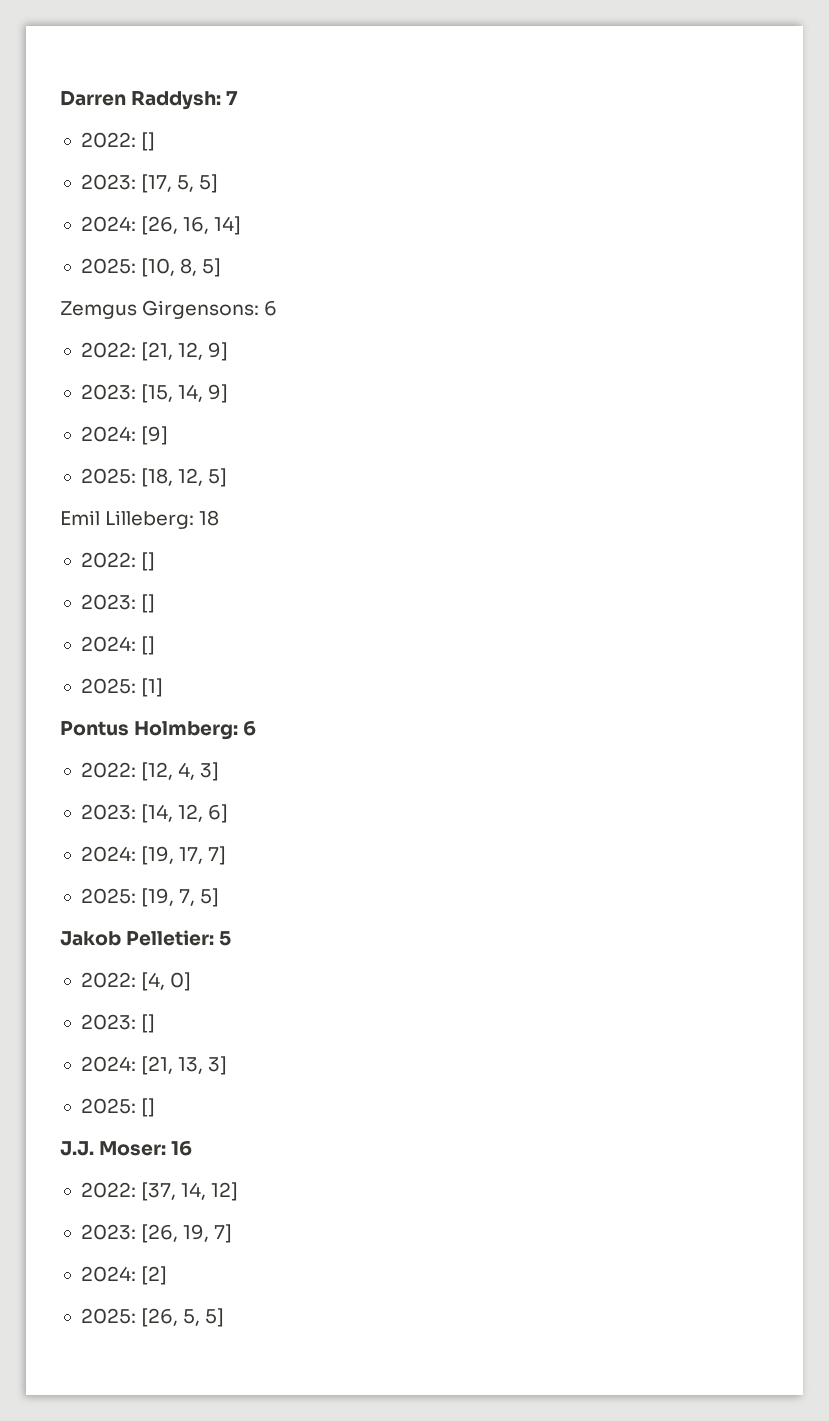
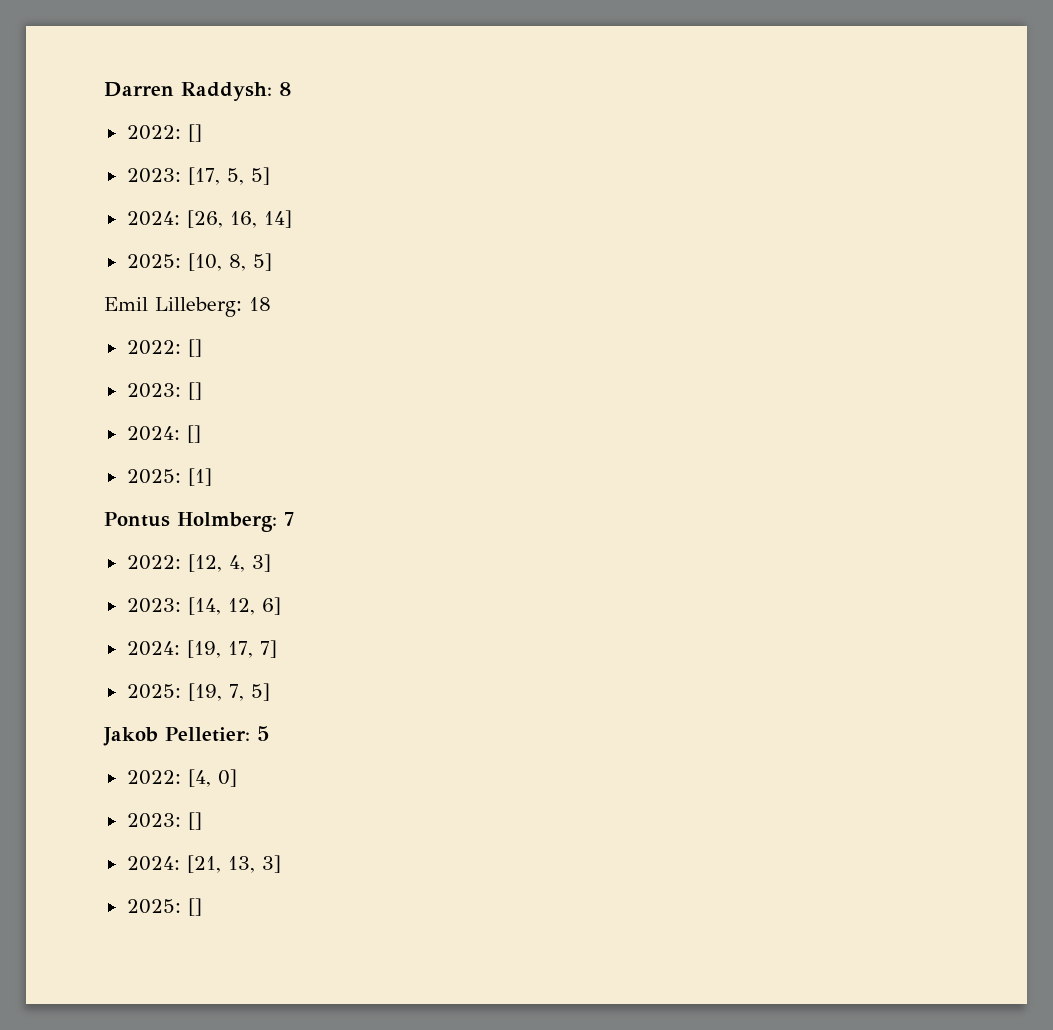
- Darren Raddysh: 7
+ Darren Raddysh: 8
- Zemgus Girgensons: 6
- 2022: [21, 12, 9]
- 2023: [15, 14, 9]
- 2024: [9]
- 2025: [18, 12, 5]
- Pontus Holmberg: 6
+ Pontus Holmberg: 7
- J.J. Moser: 16
- 2022: [37, 14, 12]
- 2023: [26, 19, 7]
- 2024: [2]
- 2025: [26, 5, 5]

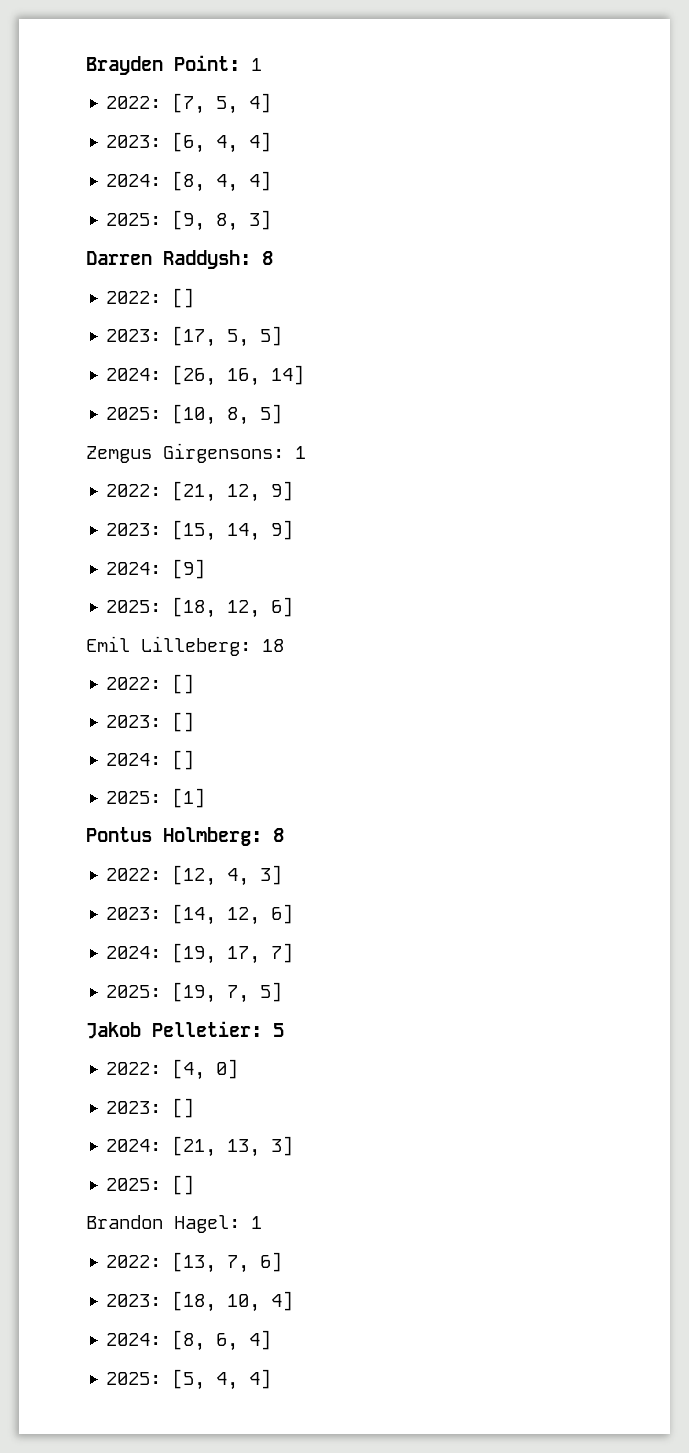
+ Brayden Point: 1
+ 2022: [7, 5, 4]
+ 2023: [6, 4, 4]
+ 2024: [8, 4, 4]
+ 2025: [9, 8, 3]
+ Zemgus Girgensons: 1
+ 2022: [21, 12, 9]
+ 2023: [15, 14, 9]
+ 2024: [9]
+ 2025: [18, 12, 6]
- Pontus Holmberg: 7
+ Pontus Holmberg: 8
+ Brandon Hagel: 1
+ 2022: [13, 7, 6]
+ 2023: [18, 10, 4]
+ 2024: [8, 6, 4]
+ 2025: [5, 4, 4]

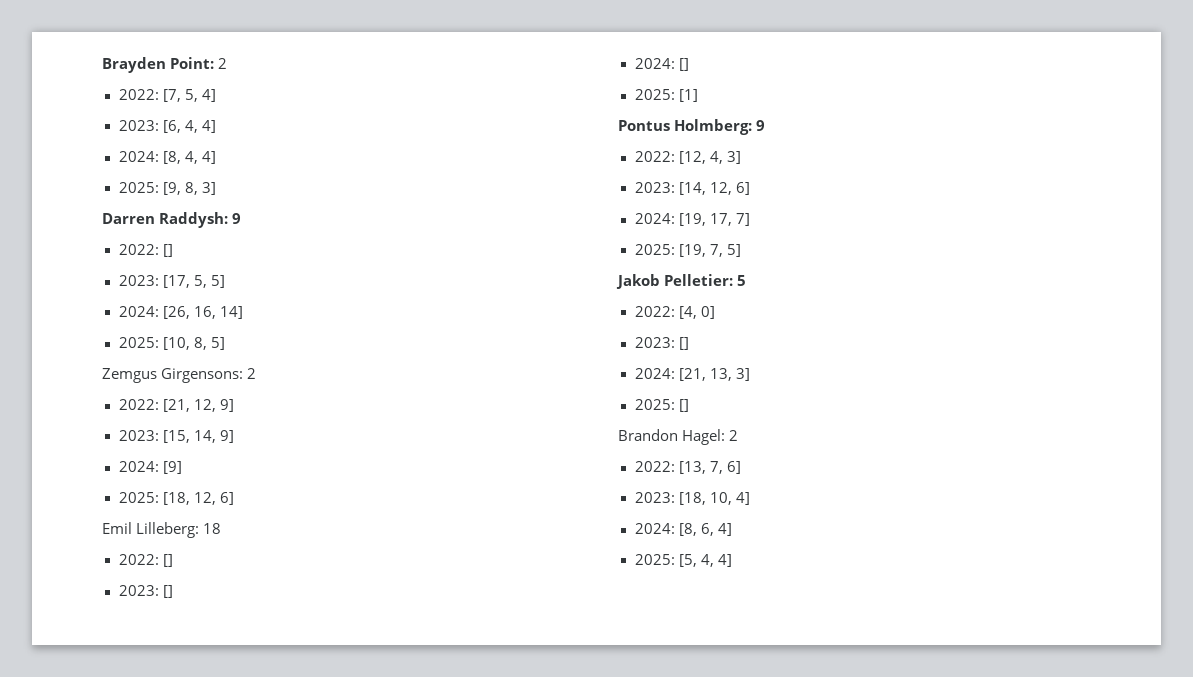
- Brayden Point: 1
+ Brayden Point: 2
- Darren Raddysh: 8
+ Darren Raddysh: 9
- Zemgus Girgensons: 1
+ Zemgus Girgensons: 2
- Pontus Holmberg: 8
+ Pontus Holmberg: 9
- Brandon Hagel: 1
+ Brandon Hagel: 2

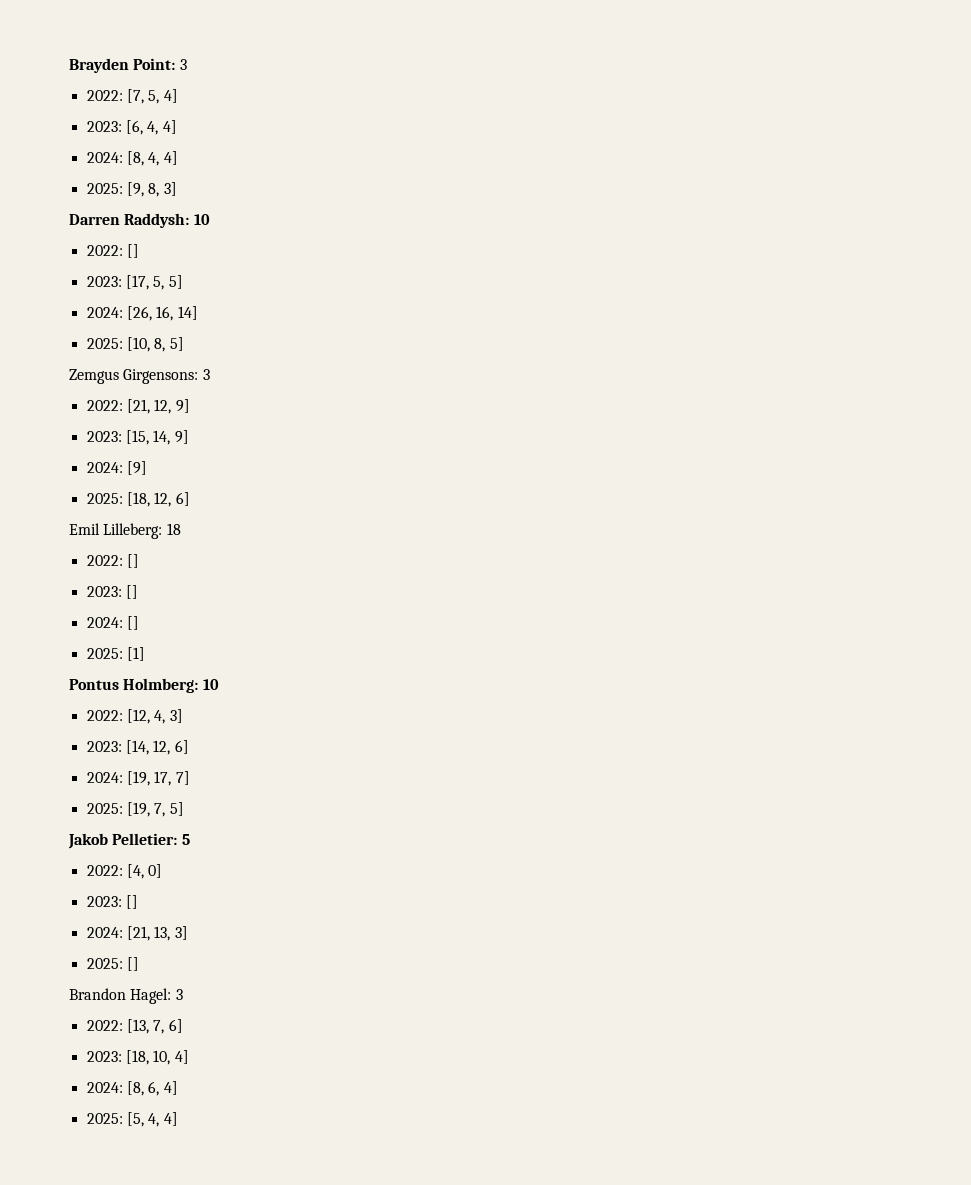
- Brayden Point: 2
+ Brayden Point: 3
- Darren Raddysh: 9
+ Darren Raddysh: 10
- Zemgus Girgensons: 2
+ Zemgus Girgensons: 3
- Pontus Holmberg: 9
+ Pontus Holmberg: 10
- Brandon Hagel: 2
+ Brandon Hagel: 3

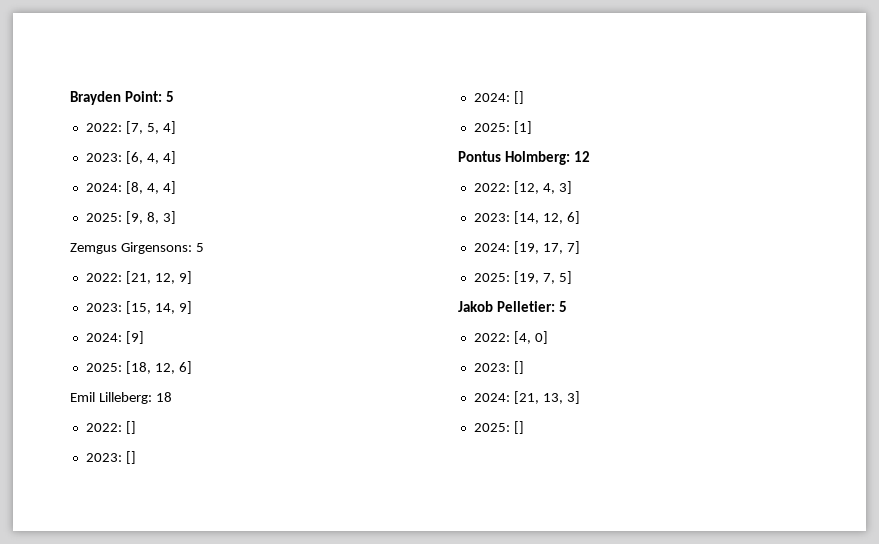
- Brayden Point: 3
+ Brayden Point: 5
- Darren Raddysh: 10
- 2022: []
- 2023: [17, 5, 5]
- 2024: [26, 16, 14]
- 2025: [10, 8, 5]
- Zemgus Girgensons: 3
+ Zemgus Girgensons: 5
- Pontus Holmberg: 10
+ Pontus Holmberg: 12
- Brandon Hagel: 3
- 2022: [13, 7, 6]
- 2023: [18, 10, 4]
- 2024: [8, 6, 4]
- 2025: [5, 4, 4]

